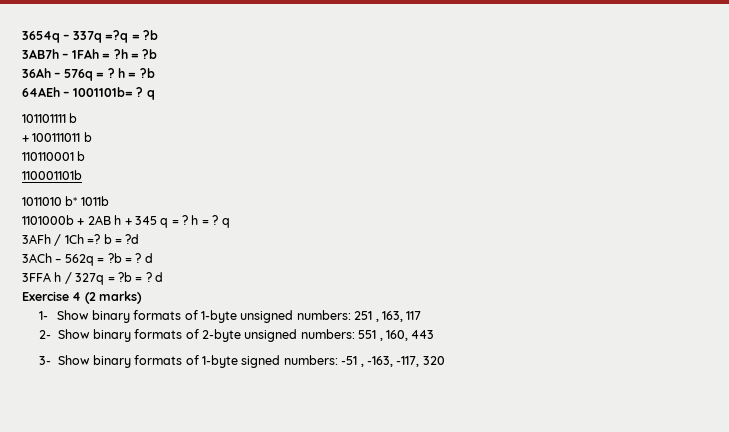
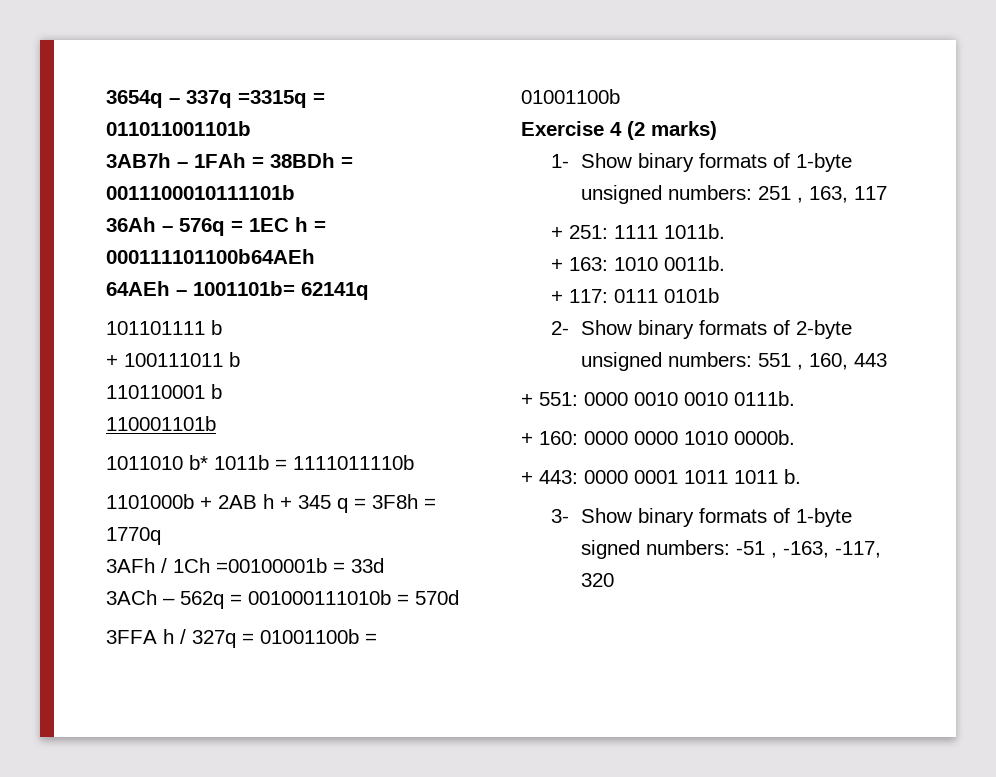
- 3654q – 337q =?q = ?b
+ 3654q – 337q =3315q = 011011001101b
- 3AB7h – 1FAh = ?h = ?b
+ 3AB7h – 1FAh = 38BDh = 0011100010111101b
- 36Ah – 576q = ? h = ?b
+ 36Ah – 576q = 1EC h = 000111101100b64AEh
- 64AEh – 1001101b= ? q
+ 64AEh – 1001101b= 62141q
- 1011010 b* 1011b
+ 1011010 b* 1011b = 1111011110b
- 1101000b + 2AB h + 345 q = ? h = ? q
+ 1101000b + 2AB h + 345 q = 3F8h = 1770q
- 3AFh / 1Ch =? b = ?d
+ 3AFh / 1Ch =00100001b = 33d
- 3ACh – 562q = ?b = ? d
+ 3ACh – 562q = 001000111010b = 570d
- 3FFA h / 327q = ?b = ? d
+ 3FFA h / 327q = 01001100b = 01001100b
+ + 251: 1111 1011b.
+ + 163: 1010 0011b.
+ + 117: 0111 0101b
+ + 551: 0000 0010 0010 0111b.
+ + 160: 0000 0000 1010 0000b.
+ + 443: 0000 0001 1011 1011 b.

